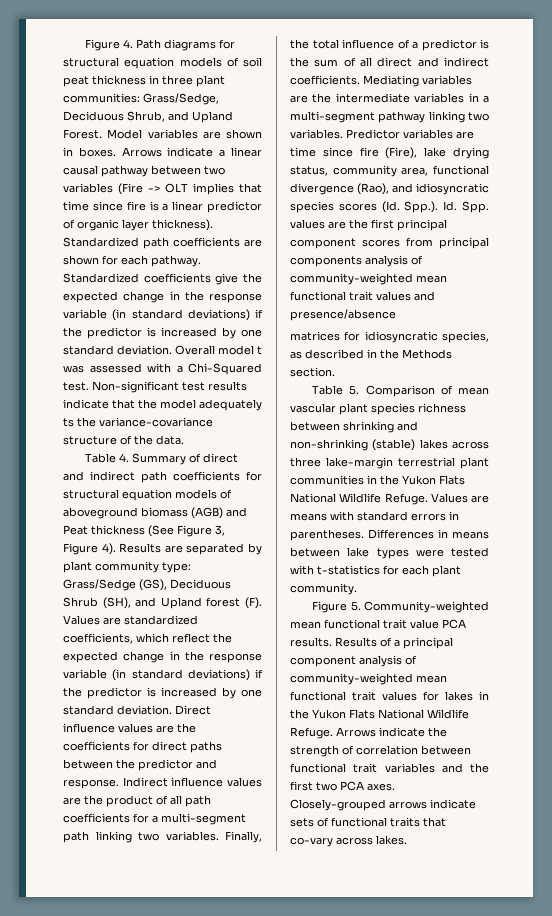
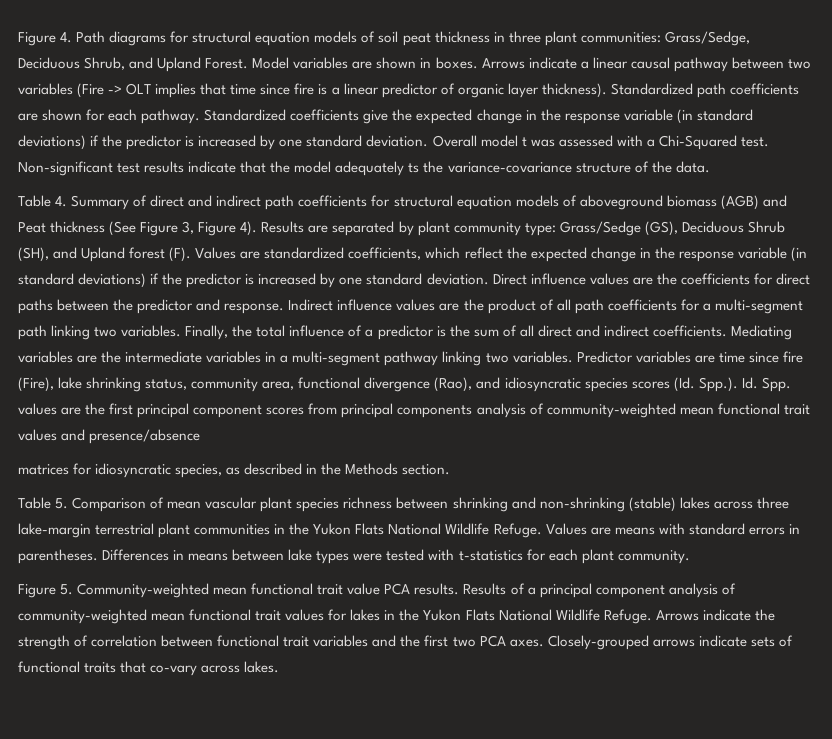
- Predictor variables are time since fire (Fire), lake drying status, community area, functional divergence (Rao), and idiosyncratic species scores (Id. Spp.). Id. Spp. values are the first principal component scores from principal components analysis of community-weighted mean functional trait values and presence/absence
+ Predictor variables are time since fire (Fire), lake shrinking status, community area, functional divergence (Rao), and idiosyncratic species scores (Id. Spp.). Id. Spp. values are the first principal component scores from principal components analysis of community-weighted mean functional trait values and presence/absence

